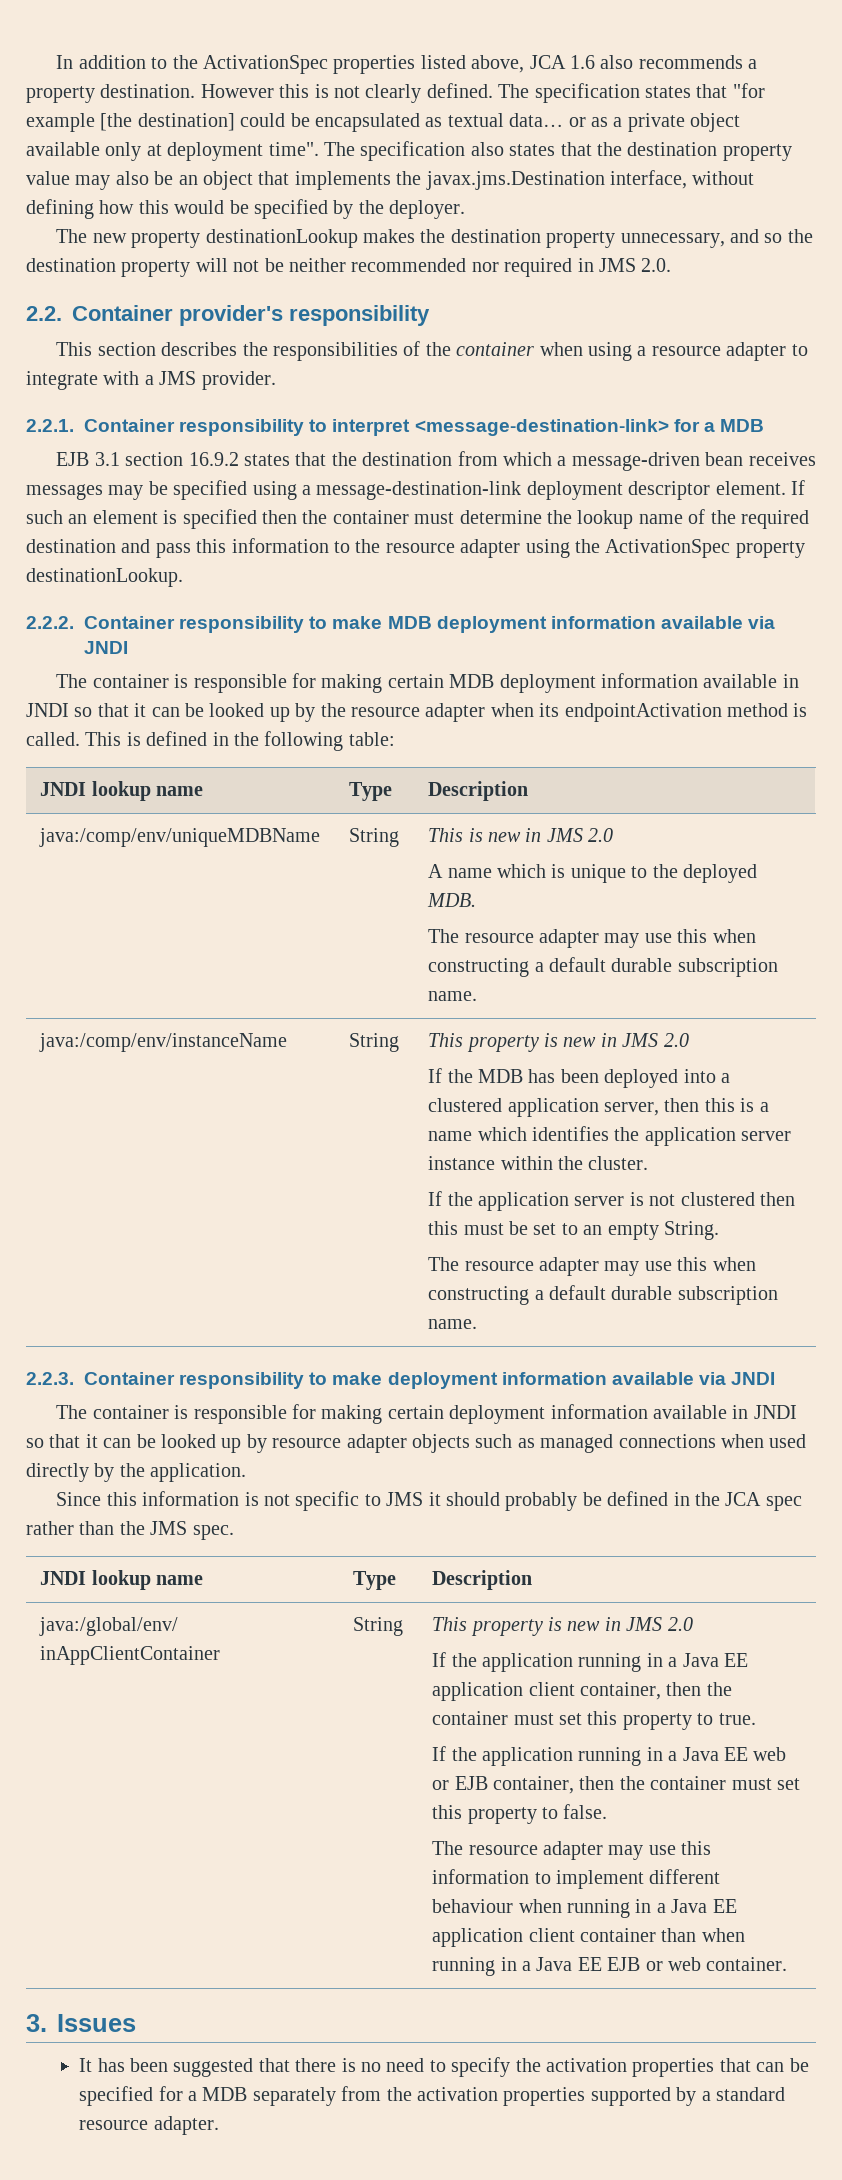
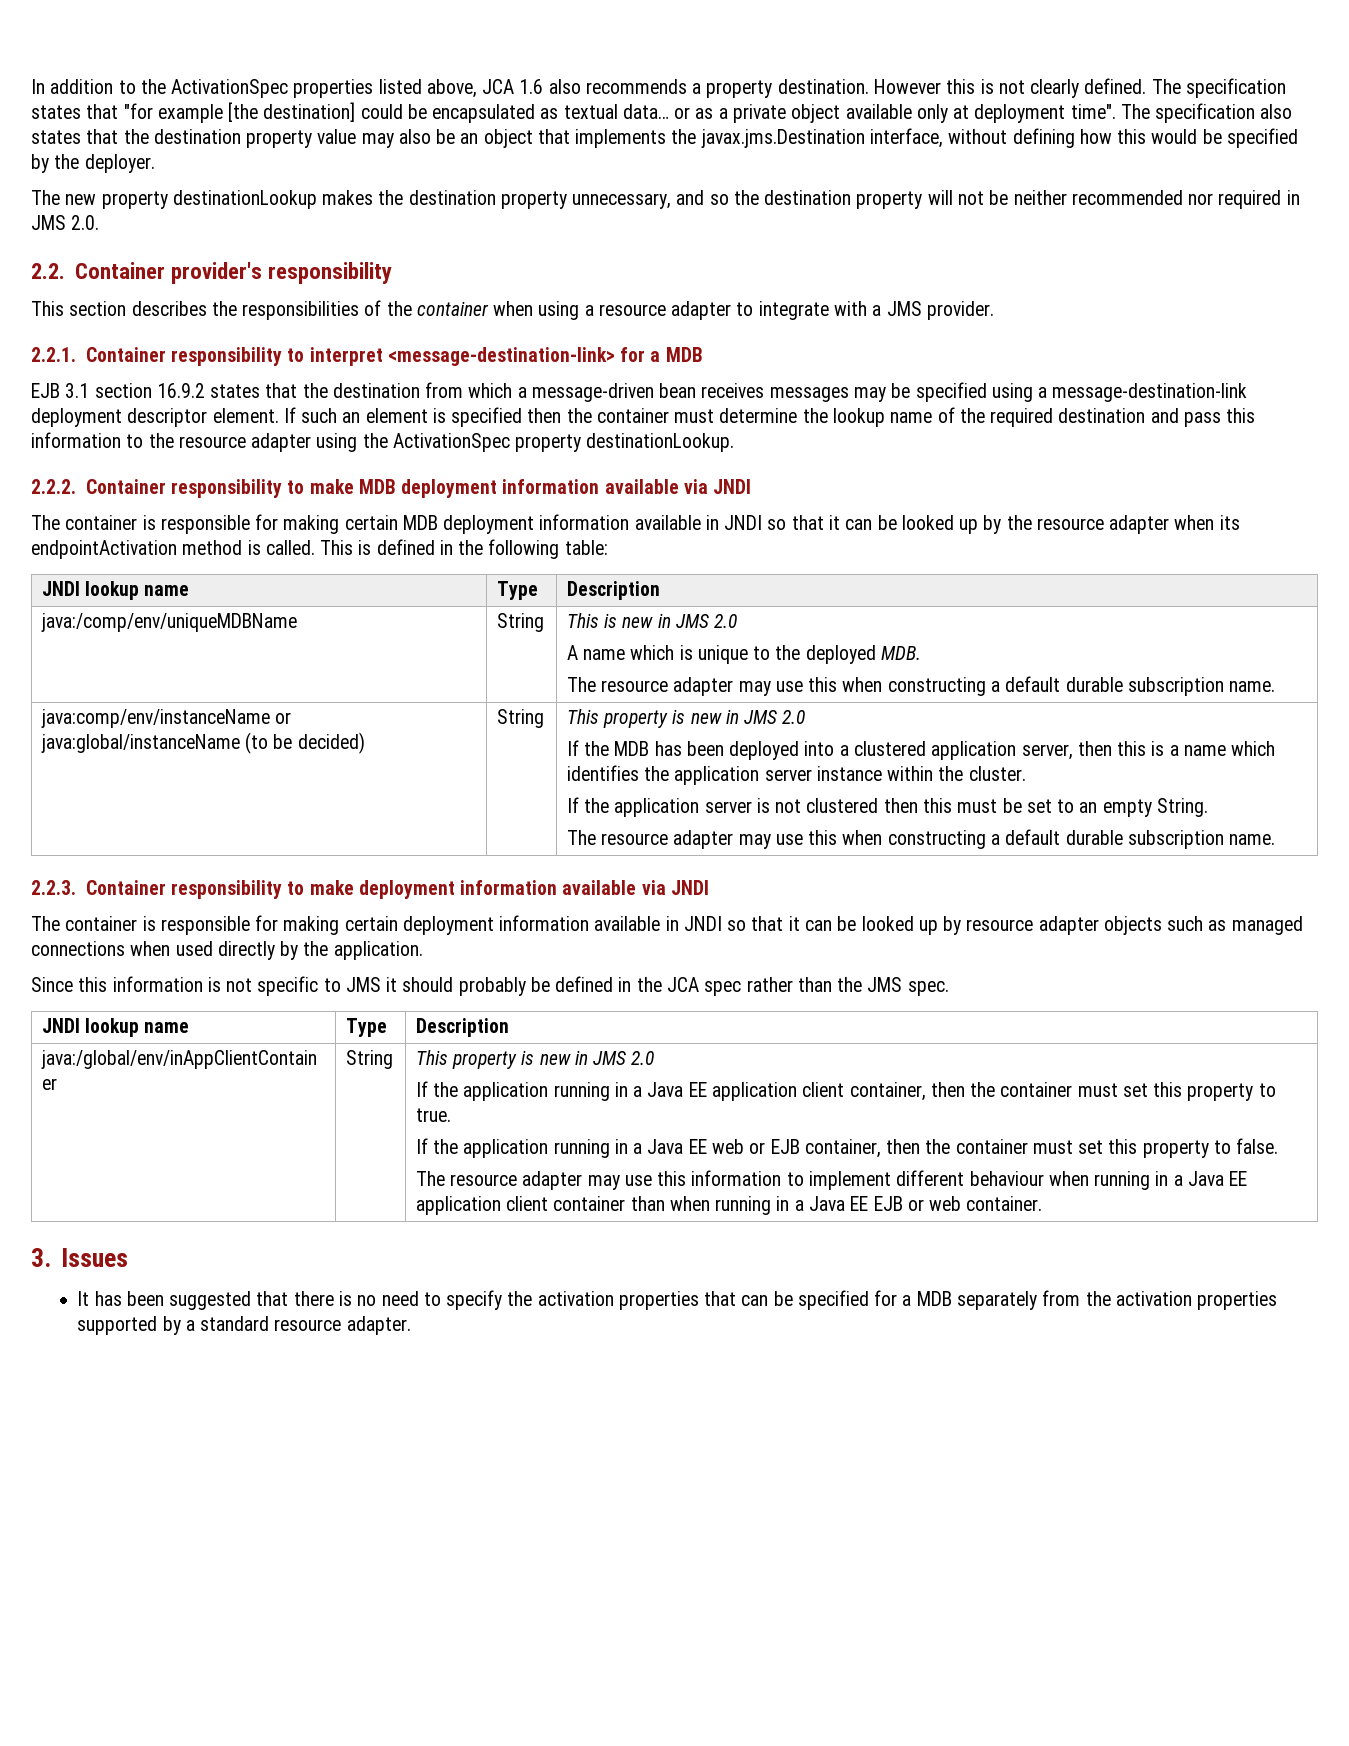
- java:/comp/env/instanceName
+ java:comp/env/instanceName or java:global/instanceName (to be decided)

